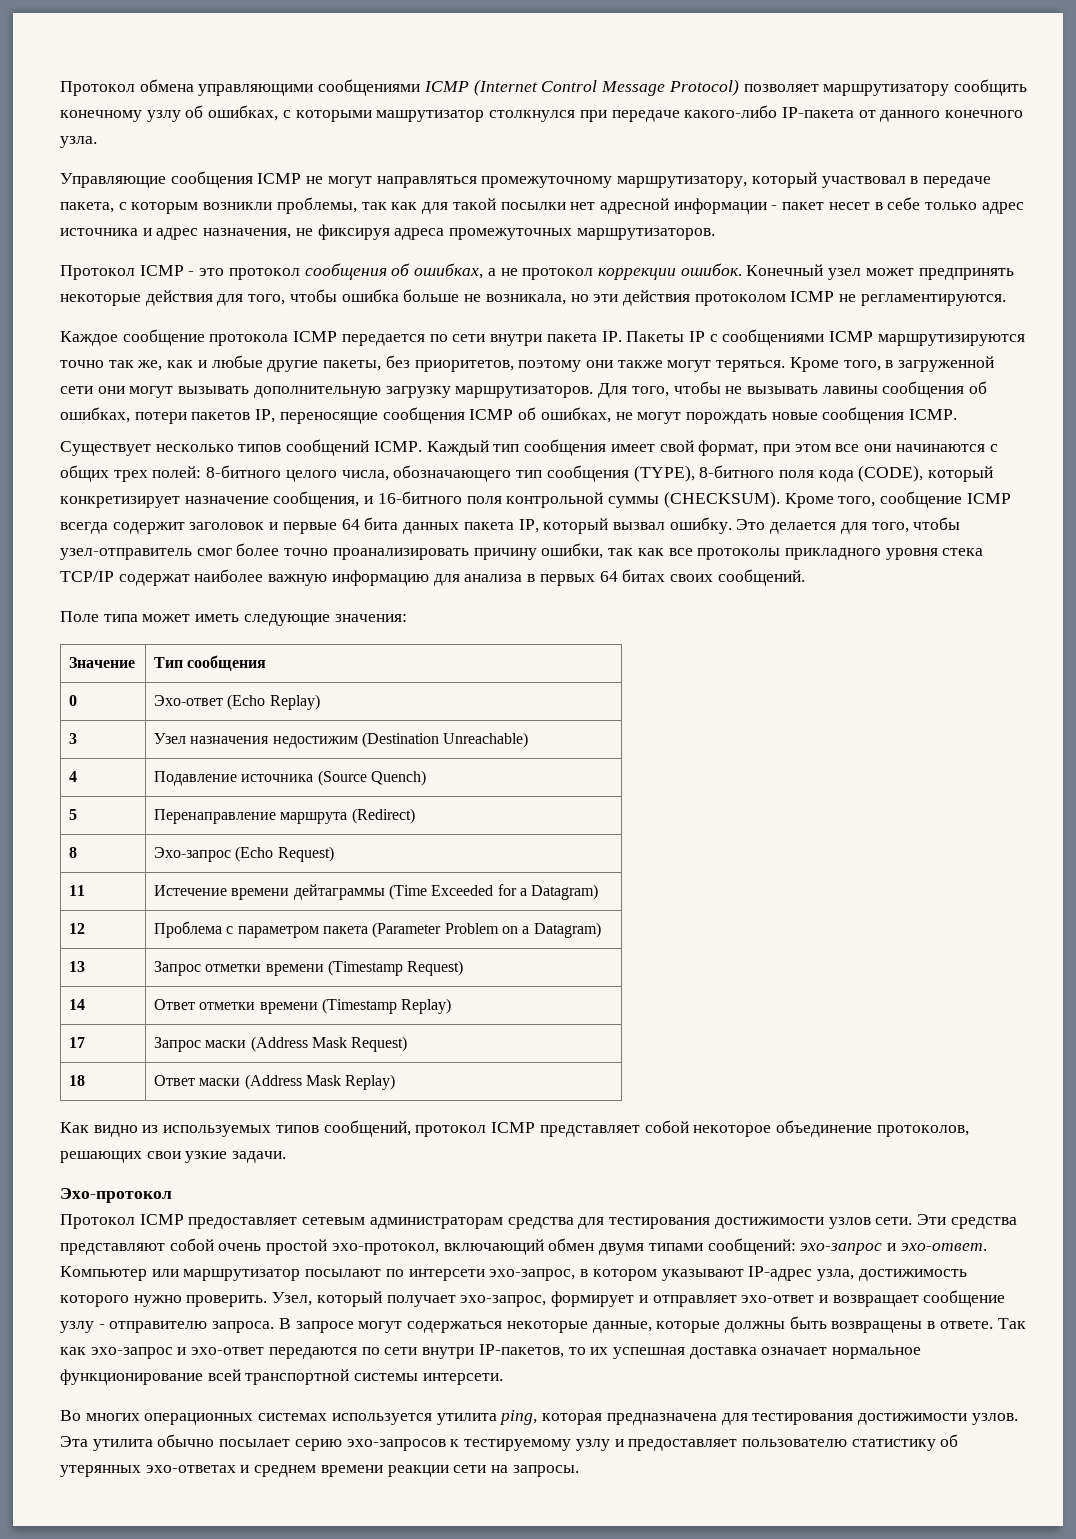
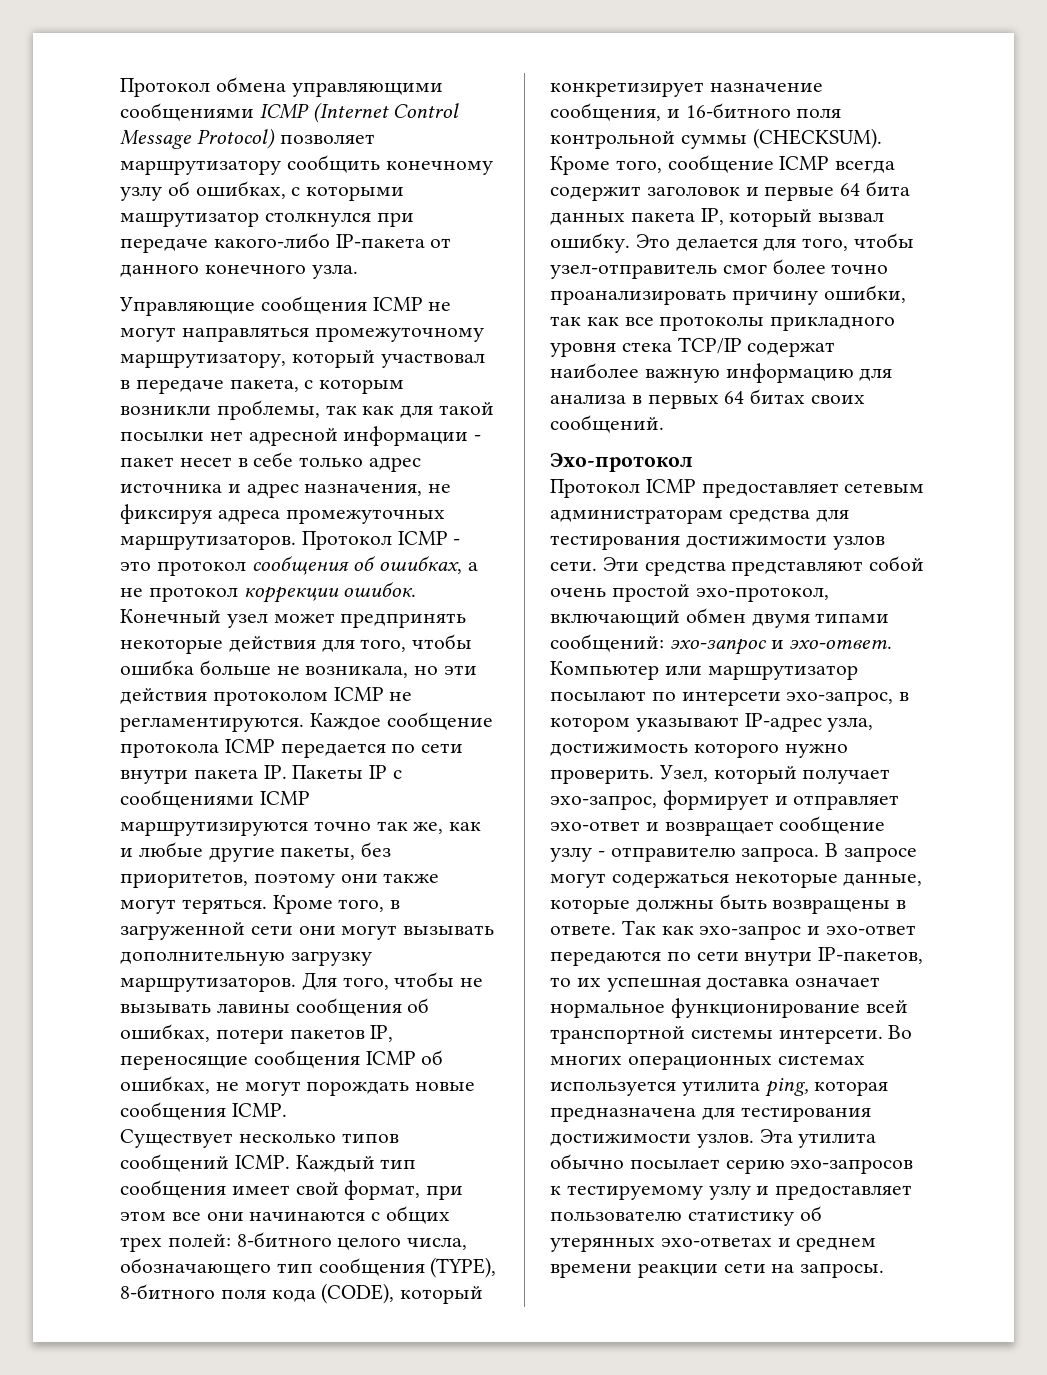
- Управляющие сообщения ICMP не могут направляться промежуточному маршрутизатору, который участвовал в передаче пакета, с которым возникли проблемы, так как для такой посылки нет адресной информации - пакет несет в себе только адрес источника и адрес назначения, не фиксируя адреса промежуточных маршрутизаторов.
- Протокол ICMP - это протокол сообщения об ошибках, а не протокол коррекции ошибок.
+ Управляющие сообщения ICMP не могут направляться промежуточному маршрутизатору, который участвовал в передаче пакета, с которым возникли проблемы, так как для такой посылки нет адресной информации - пакет несет в себе только адрес источника и адрес назначения, не фиксируя адреса промежуточных маршрутизаторов. Протокол ICMP - это протокол сообщения об ошибках, а не протокол коррекции ошибок.
- Конечный узел может предпринять некоторые действия для того, чтобы ошибка больше не возникала, но эти действия протоколом ICMP не регламентируются.
- Каждое сообщение протокола ICMP передается по сети внутри пакета IP. Пакеты IP с сообщениями ICMP маршрутизируются точно так же, как и любые другие пакеты, без приоритетов, поэтому они также могут теряться.
+ Конечный узел может предпринять некоторые действия для того, чтобы ошибка больше не возникала, но эти действия протоколом ICMP не регламентируются. Каждое сообщение протокола ICMP передается по сети внутри пакета IP. Пакеты IP с сообщениями ICMP маршрутизируются точно так же, как и любые другие пакеты, без приоритетов, поэтому они также могут теряться.
- Поле типа может иметь следующие значения:
- Значение | Тип сообщения
- 0 | Эхо-ответ (Echo Replay)
- 3 | Узел назначения недостижим (Destination Unreachable)
- 4 | Подавление источника (Source Quench)
- 5 | Перенаправление маршрута (Redirect)
- 8 | Эхо-запрос (Echo Request)
- 11 | Истечение времени дейтаграммы (Time Exceeded for a Datagram)
- 12 | Проблема с параметром пакета (Parameter Problem on a Datagram)
- 13 | Запрос отметки времени (Timestamp Request)
- 14 | Ответ отметки времени (Timestamp Replay)
- 17 | Запрос маски (Address Mask Request)
- 18 | Ответ маски (Address Mask Replay)
- Как видно из используемых типов сообщений, протокол ICMP представляет собой некоторое объединение протоколов, решающих свои узкие задачи.
- Так как эхо-запрос и эхо-ответ передаются по сети внутри IP-пакетов, то их успешная доставка означает нормальное функционирование всей транспортной системы интерсети.
- Во многих операционных системах используется утилита ping, которая предназначена для тестирования достижимости узлов.
+ Так как эхо-запрос и эхо-ответ передаются по сети внутри IP-пакетов, то их успешная доставка означает нормальное функционирование всей транспортной системы интерсети. Во многих операционных системах используется утилита ping, которая предназначена для тестирования достижимости узлов.

